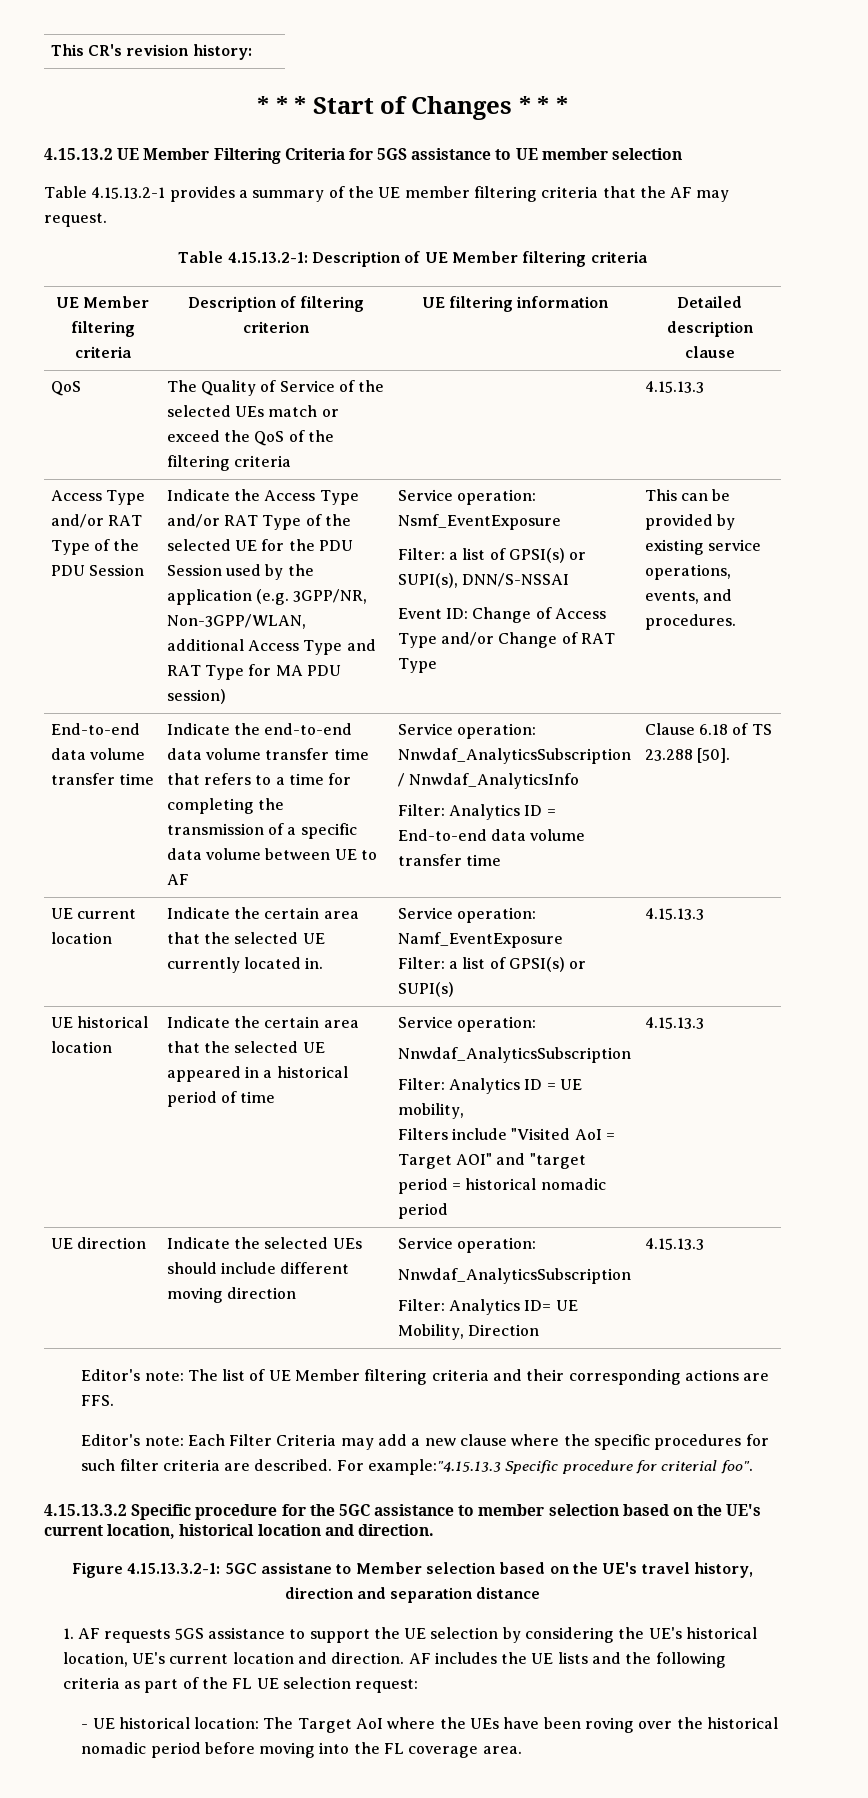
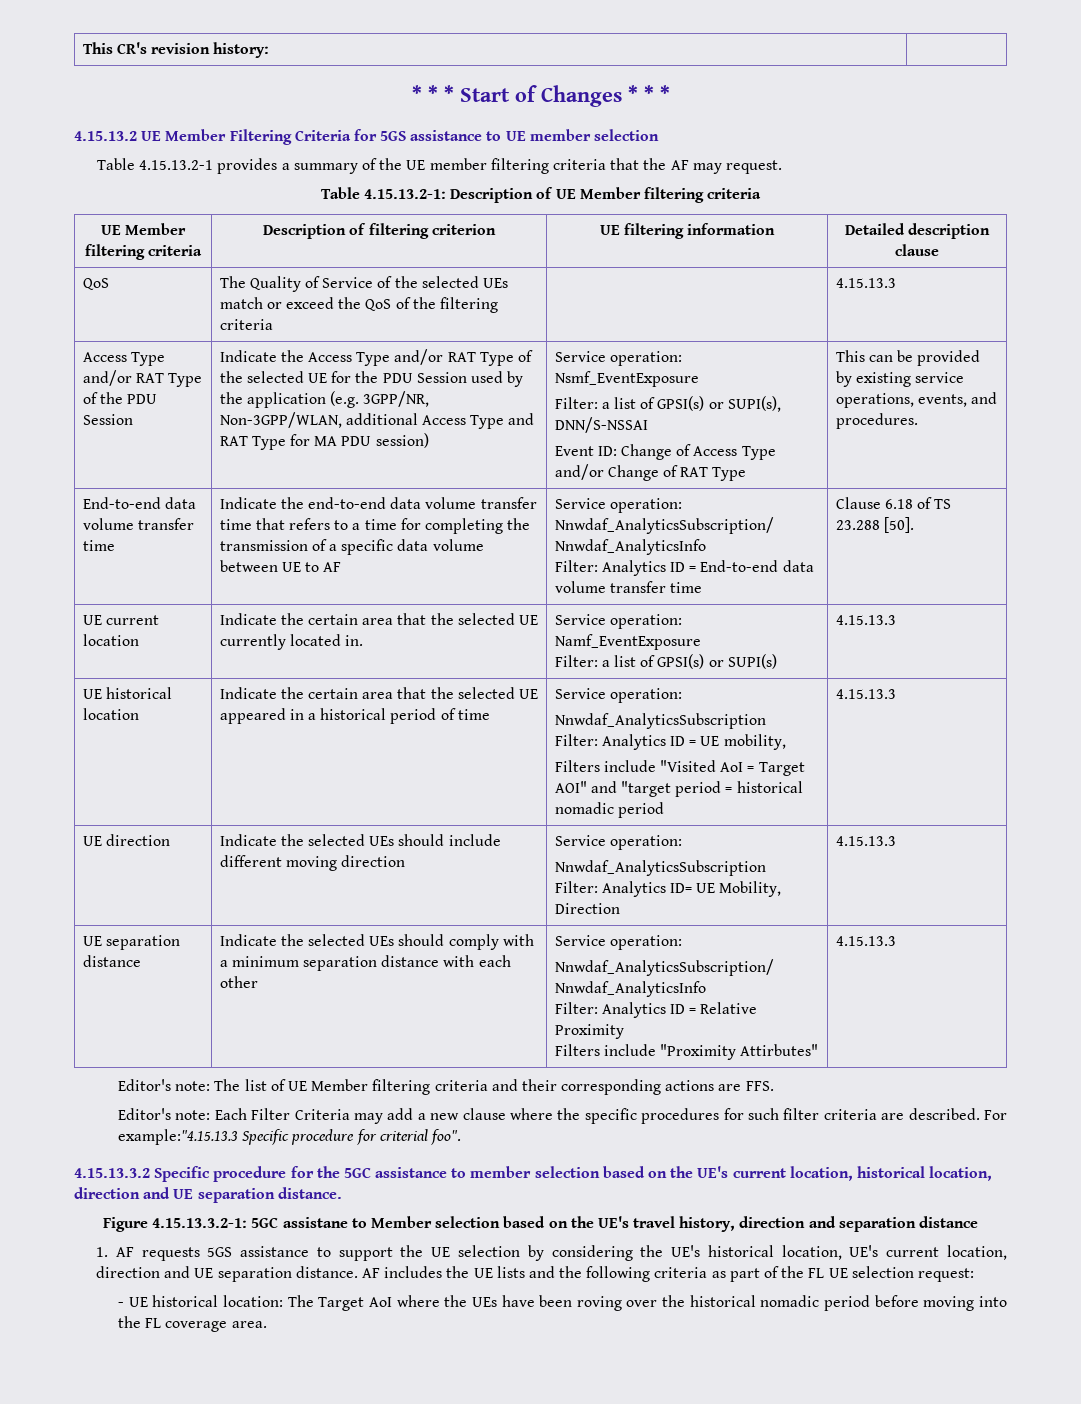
+ UE separation distance | Indicate the selected UEs should comply with a minimum separation distance with each other | Service operation:
+ Nnwdaf_AnalyticsSubscription/ Nnwdaf_AnalyticsInfo
+ Filter: Analytics ID = Relative Proximity
+ Filters include "Proximity Attirbutes" | 4.15.13.3
- 4.15.13.3.2 Specific procedure for the 5GC assistance to member selection based on the UE's current location, historical location and direction.
+ 4.15.13.3.2 Specific procedure for the 5GC assistance to member selection based on the UE's current location, historical location, direction and UE separation distance.
- 1. AF requests 5GS assistance to support the UE selection by considering the UE's historical location, UE's current location and direction.
+ 1. AF requests 5GS assistance to support the UE selection by considering the UE's historical location, UE's current location, direction and UE separation distance.

